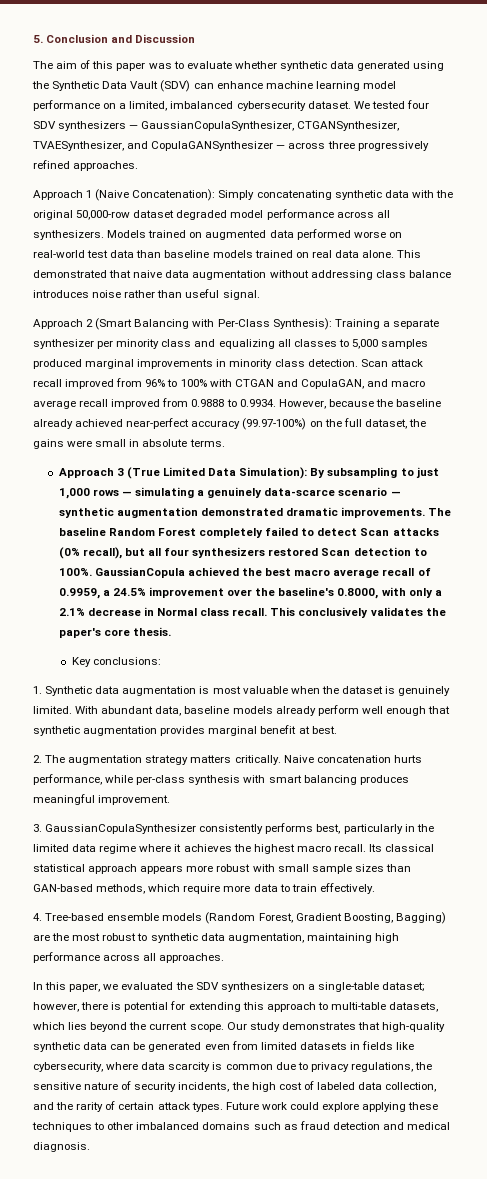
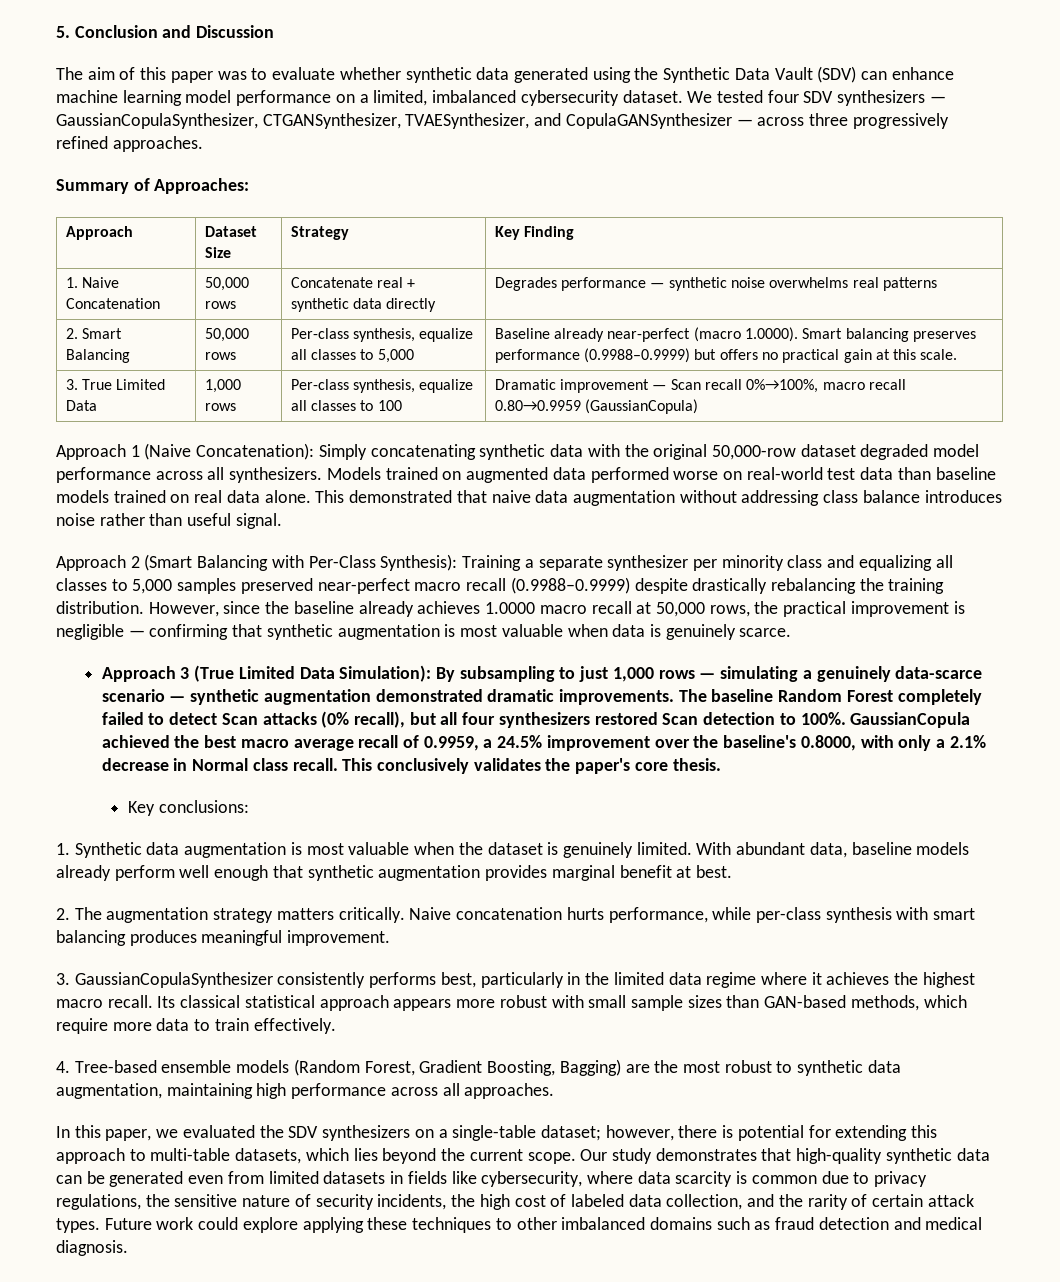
+ Summary of Approaches:
+ Approach | Dataset Size | Strategy | Key Finding
+ 1. Naive Concatenation | 50,000 rows | Concatenate real + synthetic data directly | Degrades performance — synthetic noise overwhelms real patterns
+ 2. Smart Balancing | 50,000 rows | Per-class synthesis, equalize all classes to 5,000 | Baseline already near-perfect (macro 1.0000). Smart balancing preserves performance (0.9988–0.9999) but offers no practical gain at this scale.
+ 3. True Limited Data | 1,000 rows | Per-class synthesis, equalize all classes to 100 | Dramatic improvement — Scan recall 0%→100%, macro recall 0.80→0.9959 (GaussianCopula)
- Approach 2 (Smart Balancing with Per-Class Synthesis): Training a separate synthesizer per minority class and equalizing all classes to 5,000 samples produced marginal improvements in minority class detection. Scan attack recall improved from 96% to 100% with CTGAN and CopulaGAN, and macro average recall improved from 0.9888 to 0.9934. However, because the baseline already achieved near-perfect accuracy (99.97-100%) on the full dataset, the gains were small in absolute terms.
+ Approach 2 (Smart Balancing with Per-Class Synthesis): Training a separate synthesizer per minority class and equalizing all classes to 5,000 samples preserved near-perfect macro recall (0.9988–0.9999) despite drastically rebalancing the training distribution. However, since the baseline already achieves 1.0000 macro recall at 50,000 rows, the practical improvement is negligible — confirming that synthetic augmentation is most valuable when data is genuinely scarce.

